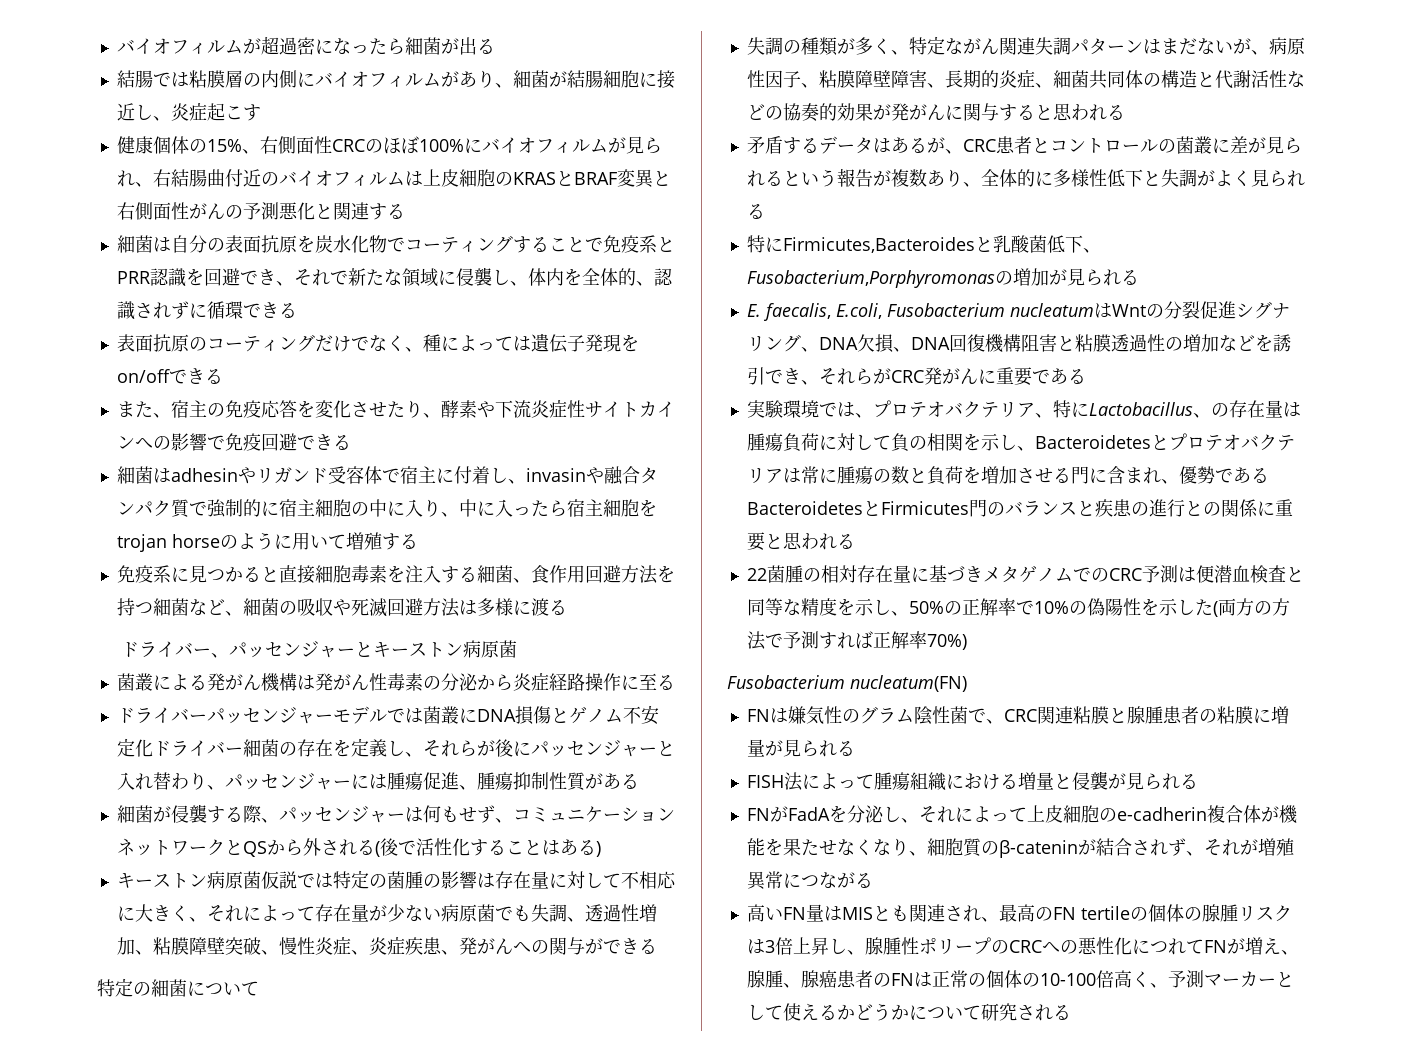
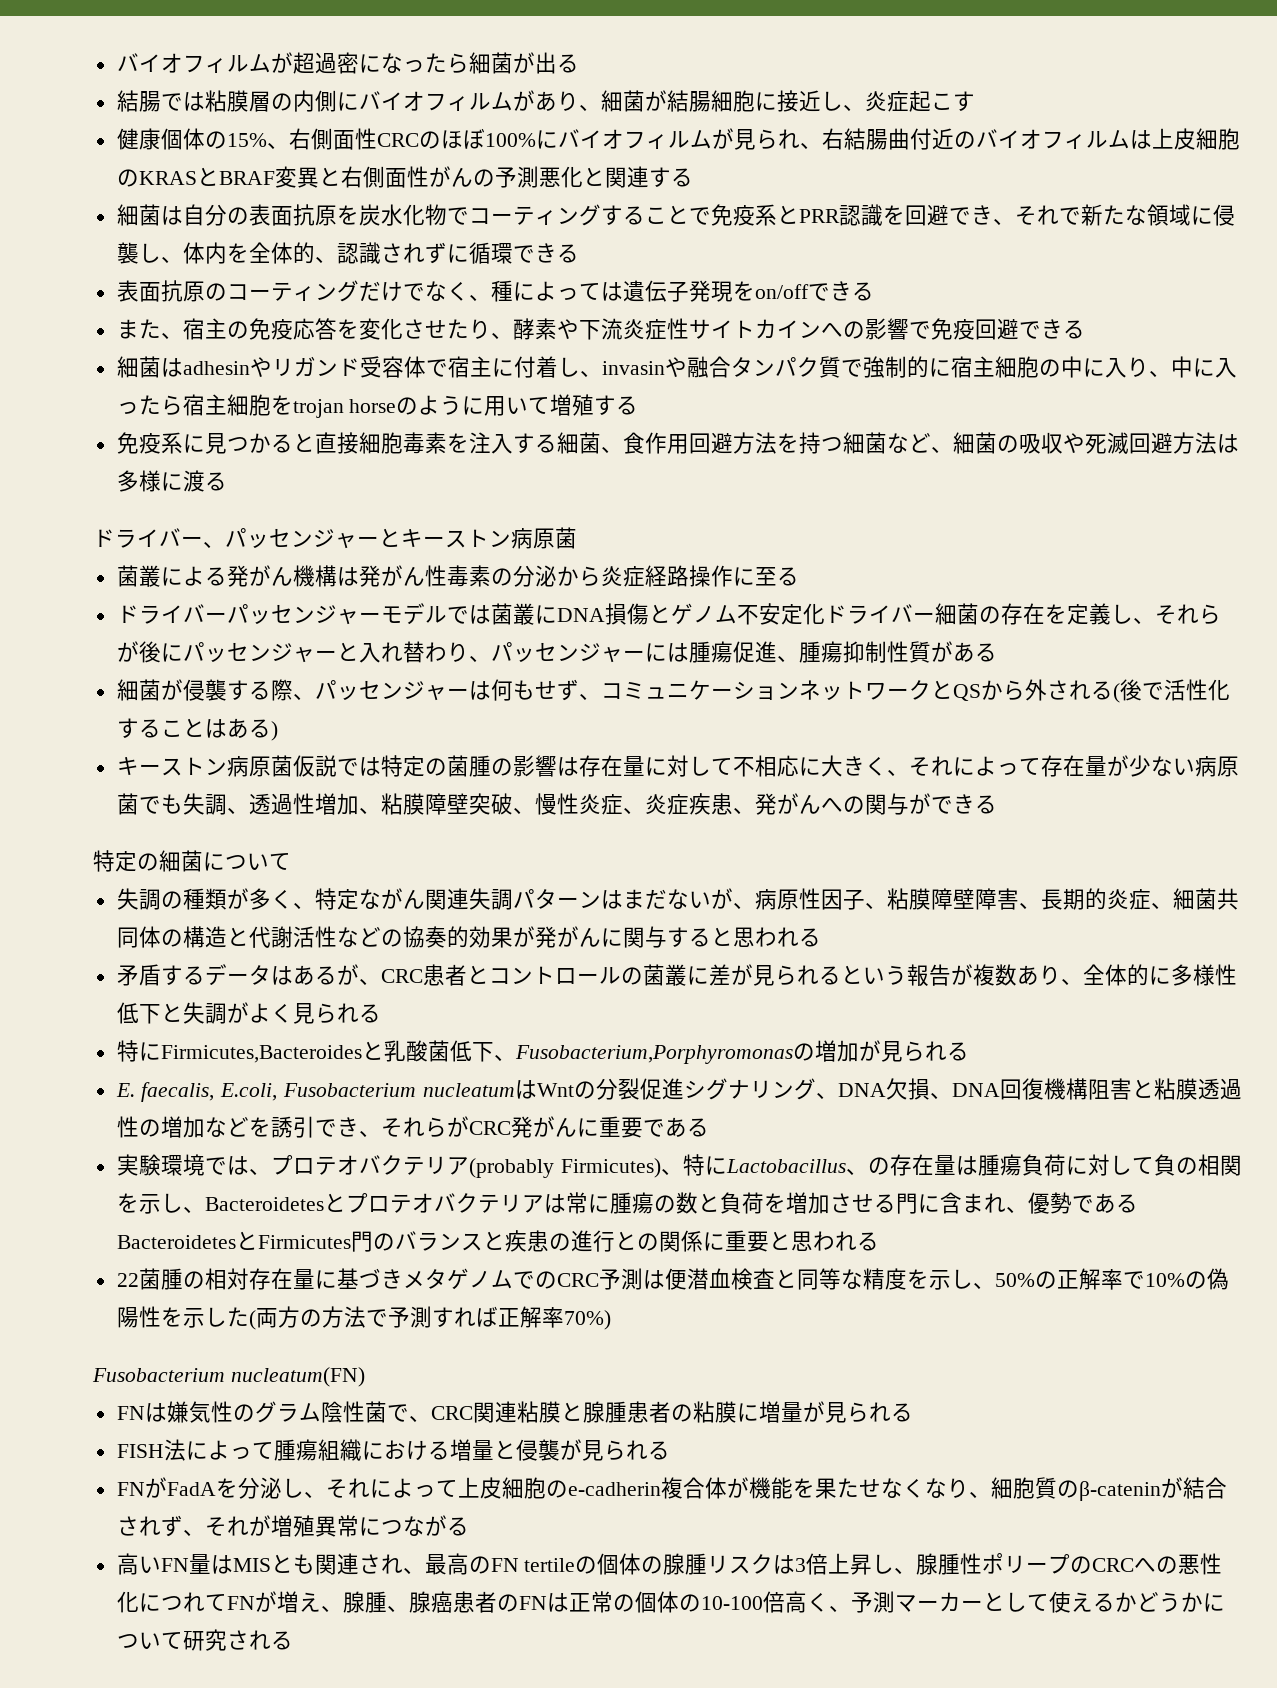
- 実験環境では、プロテオバクテリア、特にLactobacillus、の存在量は腫瘍負荷に対して負の相関を示し、Bacteroidetesとプロテオバクテリアは常に腫瘍の数と負荷を増加させる門に含まれ、優勢であるBacteroidetesとFirmicutes門のバランスと疾患の進行との関係に重要と思われる
+ 実験環境では、プロテオバクテリア(probably Firmicutes)、特にLactobacillus、の存在量は腫瘍負荷に対して負の相関を示し、Bacteroidetesとプロテオバクテリアは常に腫瘍の数と負荷を増加させる門に含まれ、優勢であるBacteroidetesとFirmicutes門のバランスと疾患の進行との関係に重要と思われる

